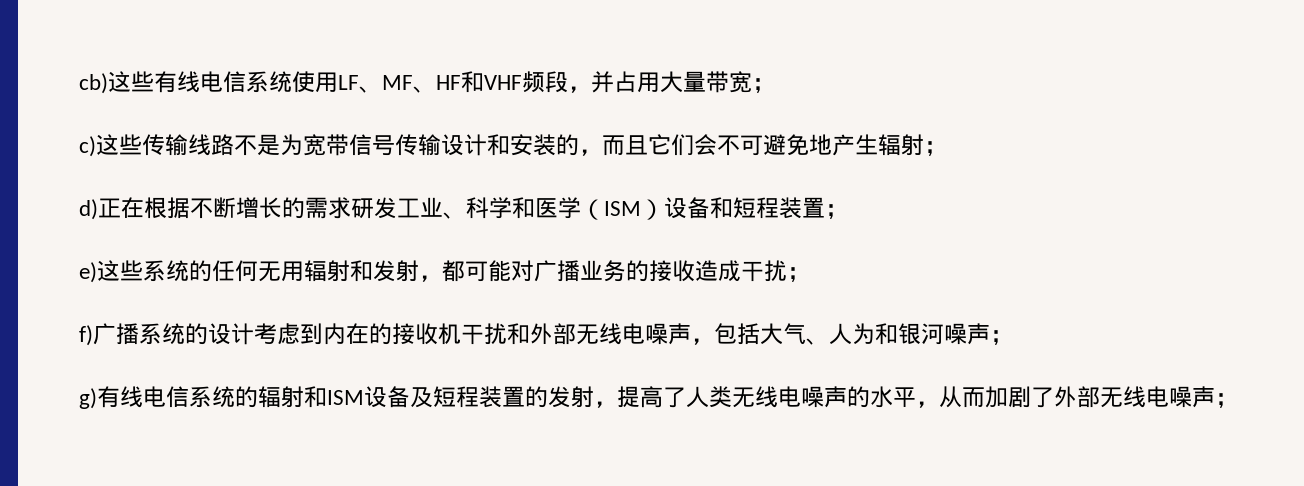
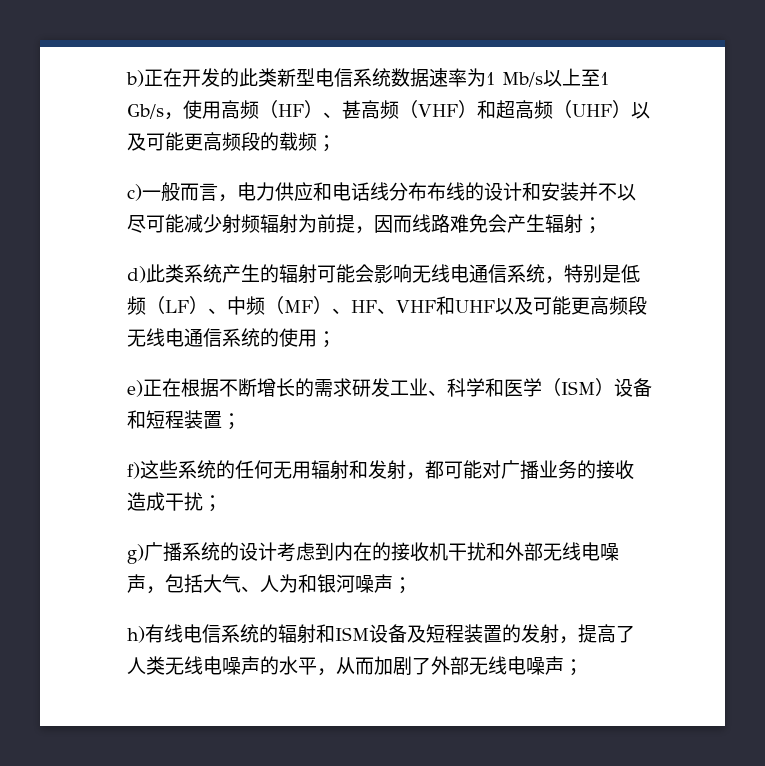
- cb)这些有线电信系统使用LF、MF、HF和VHF频段，并占用大量带宽；
- c)这些传输线路不是为宽带信号传输设计和安装的，而且它们会不可避免地产生辐射；
- d)正在根据不断增长的需求研发工业、科学和医学（ISM）设备和短程装置；
+ b)正在开发的此类新型电信系统数据速率为1 Mb/s以上至1 Gb/s，使用高频（HF）、甚高频（VHF）和超高频（UHF）以及可能更高频段的载频；
+ c)一般而言，电力供应和电话线分布布线的设计和安装并不以尽可能减少射频辐射为前提，因而线路难免会产生辐射；
+ d)此类系统产生的辐射可能会影响无线电通信系统，特别是低频（LF）、中频（MF）、HF、VHF和UHF以及可能更高频段无线电通信系统的使用；
+ e)正在根据不断增长的需求研发工业、科学和医学（ISM）设备和短程装置；
- e)这些系统的任何无用辐射和发射，都可能对广播业务的接收造成干扰；
+ f)这些系统的任何无用辐射和发射，都可能对广播业务的接收造成干扰；
- f)广播系统的设计考虑到内在的接收机干扰和外部无线电噪声，包括大气、人为和银河噪声；
+ g)广播系统的设计考虑到内在的接收机干扰和外部无线电噪声，包括大气、人为和银河噪声；
- g)有线电信系统的辐射和ISM设备及短程装置的发射，提高了人类无线电噪声的水平，从而加剧了外部无线电噪声；
+ h)有线电信系统的辐射和ISM设备及短程装置的发射，提高了人类无线电噪声的水平，从而加剧了外部无线电噪声；

